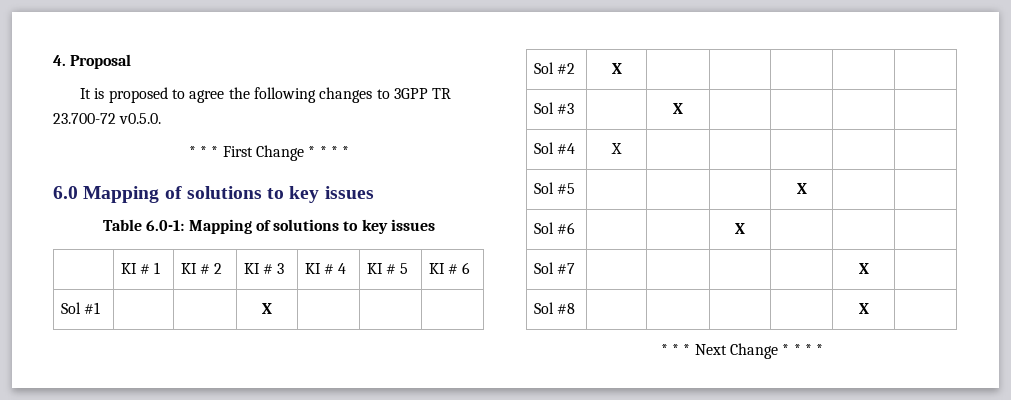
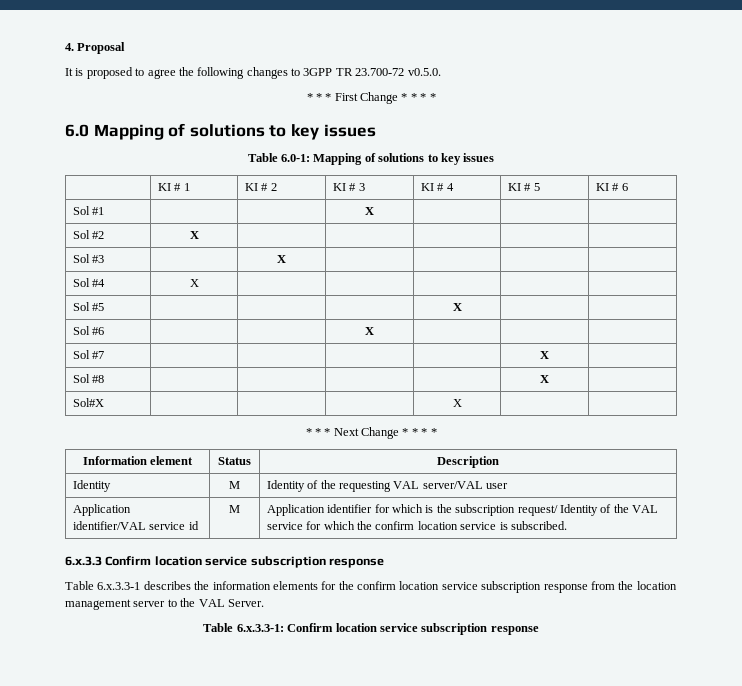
+ Sol#X | | | | X | |
+ Information element | Status | Description
+ Identity | M | Identity of the requesting VAL server/VAL user
+ Application identifier/VAL service id | M | Application identifier for which is the subscription request/ Identity of the VAL service for which the confirm location service is subscribed.
+ 6.x.3.3 Confirm location service subscription response
+ Table 6.x.3.3-1 describes the information elements for the confirm location service subscription response from the location management server to the VAL Server.
+ Table 6.x.3.3-1: Confirm location service subscription response

